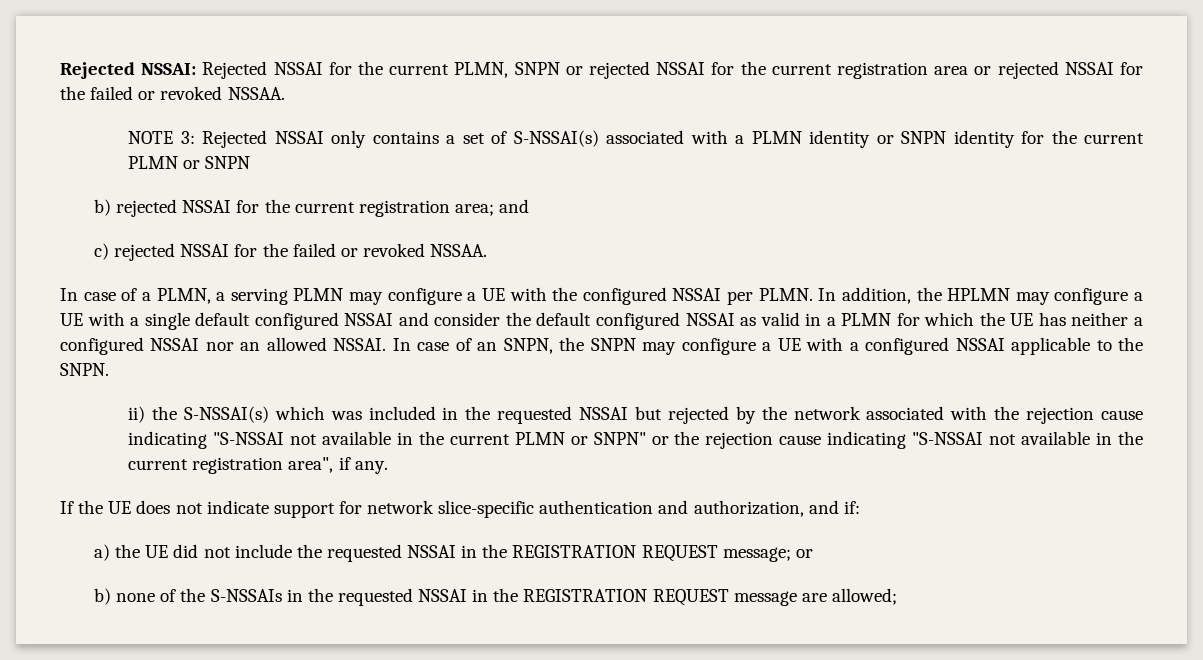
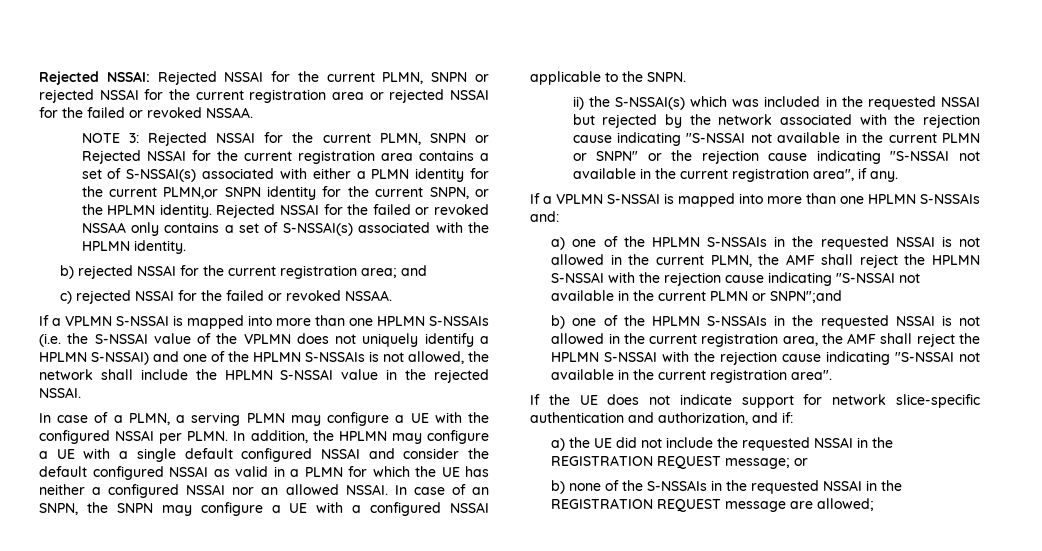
- NOTE 3: Rejected NSSAI only contains a set of S-NSSAI(s) associated with a PLMN identity or SNPN identity for the current PLMN or SNPN
+ NOTE 3: Rejected NSSAI for the current PLMN, SNPN or Rejected NSSAI for the current registration area contains a set of S-NSSAI(s) associated with either a PLMN identity for the current PLMN,or SNPN identity for the current SNPN, or the HPLMN identity. Rejected NSSAI for the failed or revoked NSSAA only contains a set of S-NSSAI(s) associated with the HPLMN identity.
+ If a VPLMN S-NSSAI is mapped into more than one HPLMN S-NSSAIs (i.e. the S-NSSAI value of the VPLMN does not uniquely identify a HPLMN S-NSSAI) and one of the HPLMN S-NSSAIs is not allowed, the network shall include the HPLMN S-NSSAI value in the rejected NSSAI.
+ If a VPLMN S-NSSAI is mapped into more than one HPLMN S-NSSAIs and:
+ a) one of the HPLMN S-NSSAIs in the requested NSSAI is not allowed in the current PLMN, the AMF shall reject the HPLMN S-NSSAI with the rejection cause indicating "S-NSSAI not available in the current PLMN or SNPN";and
+ b) one of the HPLMN S-NSSAIs in the requested NSSAI is not allowed in the current registration area, the AMF shall reject the HPLMN S-NSSAI with the rejection cause indicating "S-NSSAI not available in the current registration area".

